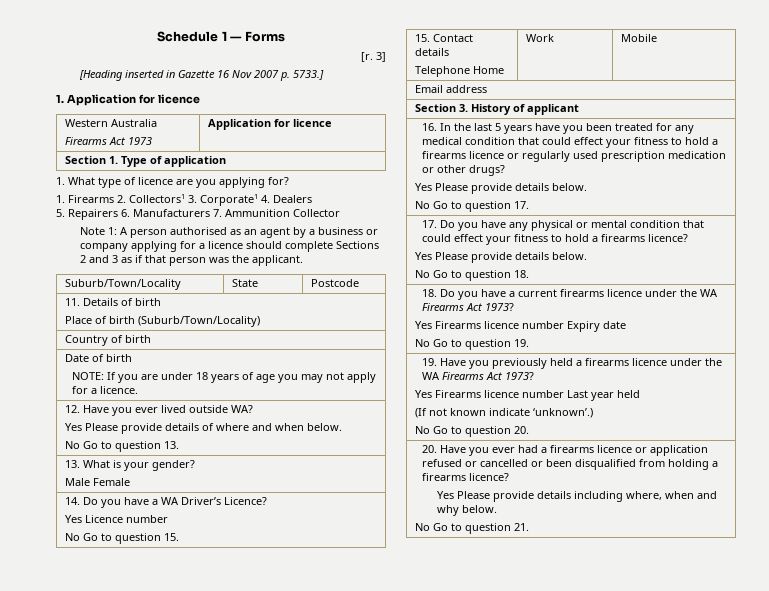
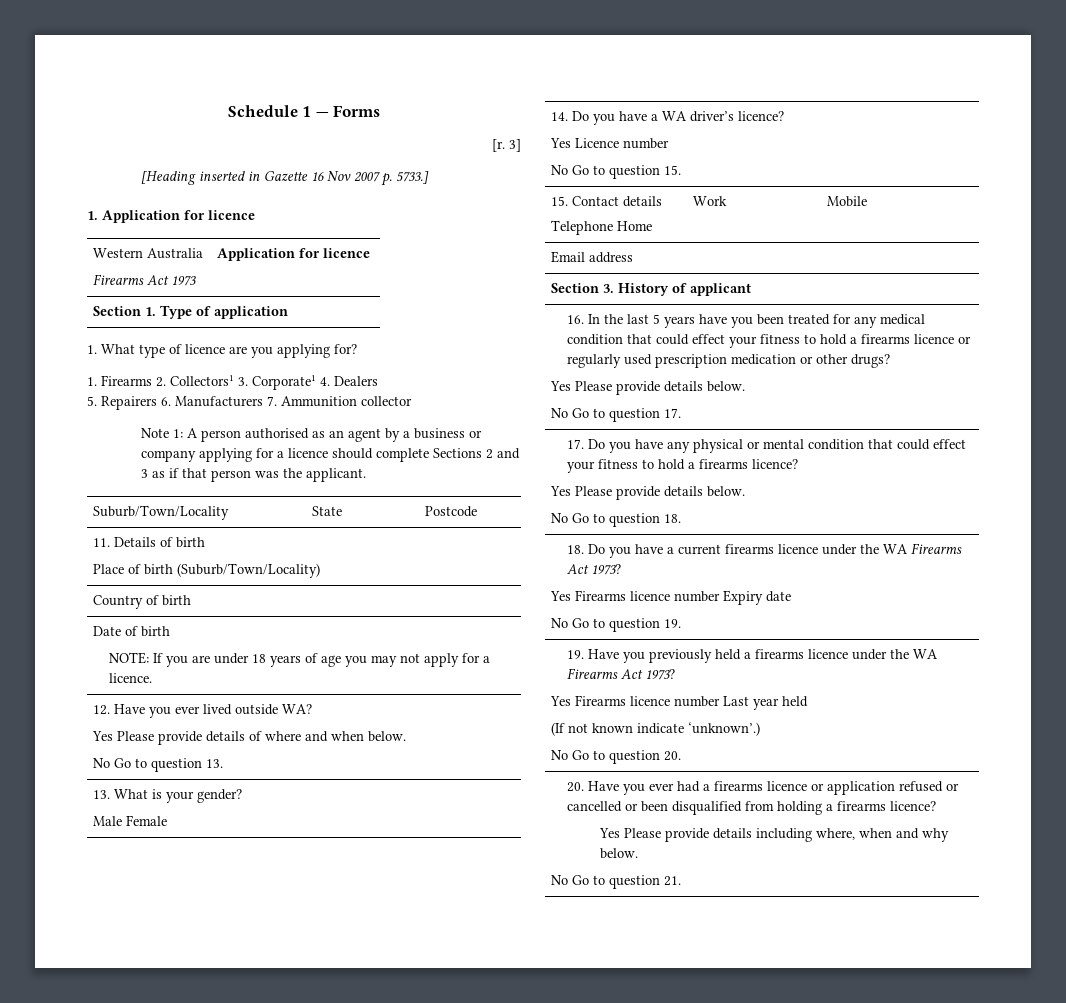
- 5. Repairers 6. Manufacturers 7. Ammunition Collector
+ 5. Repairers 6. Manufacturers 7. Ammunition collector
- 14. Do you have a WA Driver’s Licence?
+ 14. Do you have a WA driver’s licence?

